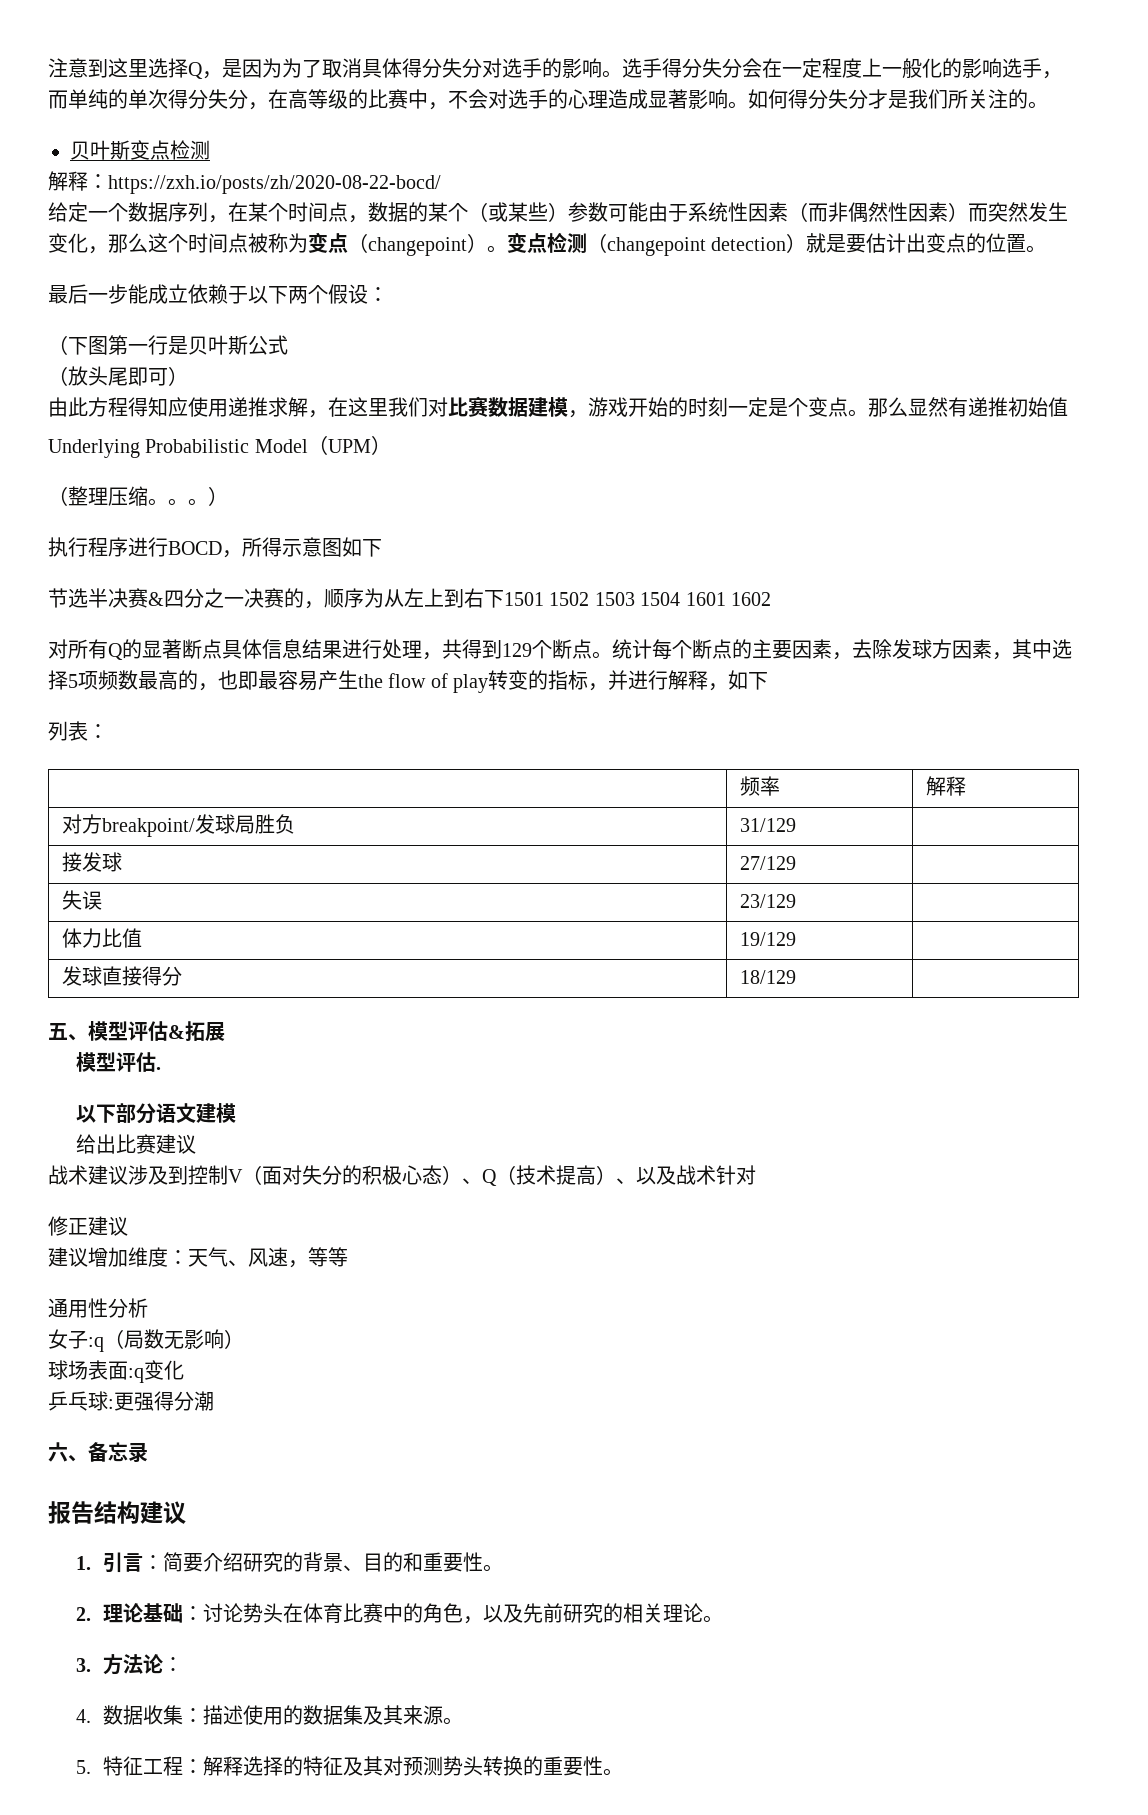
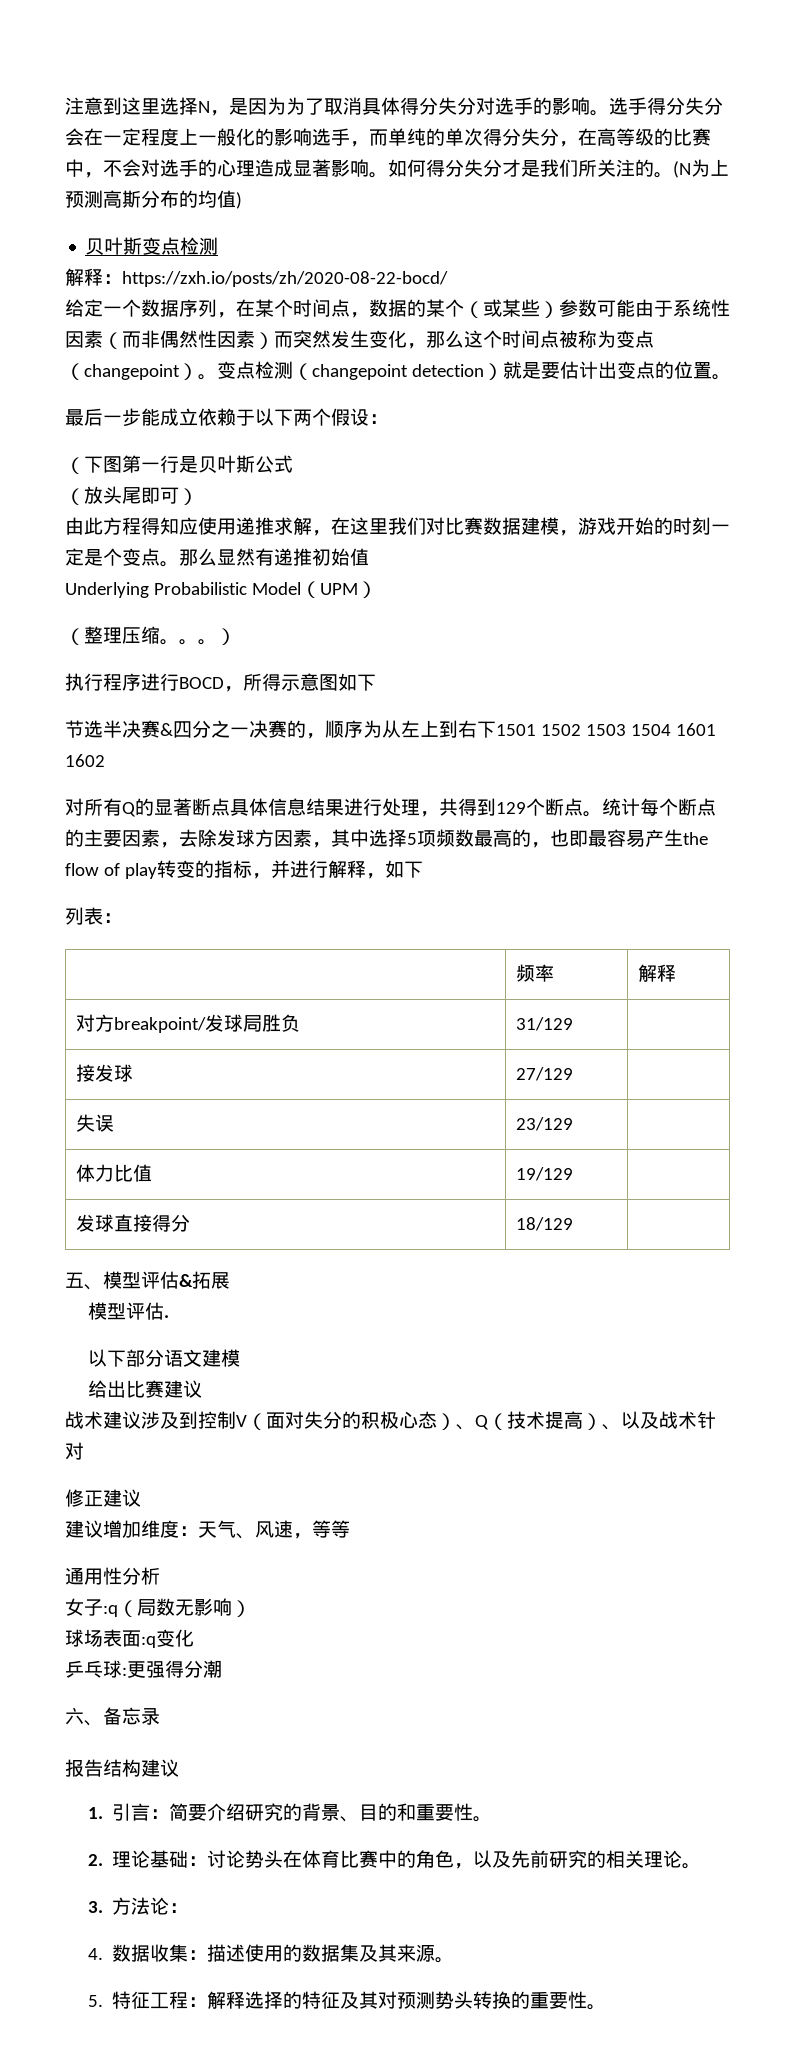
- 注意到这里选择Q，是因为为了取消具体得分失分对选手的影响。
+ 注意到这里选择N，是因为为了取消具体得分失分对选手的影响。
+ (N为上预测高斯分布的均值)

